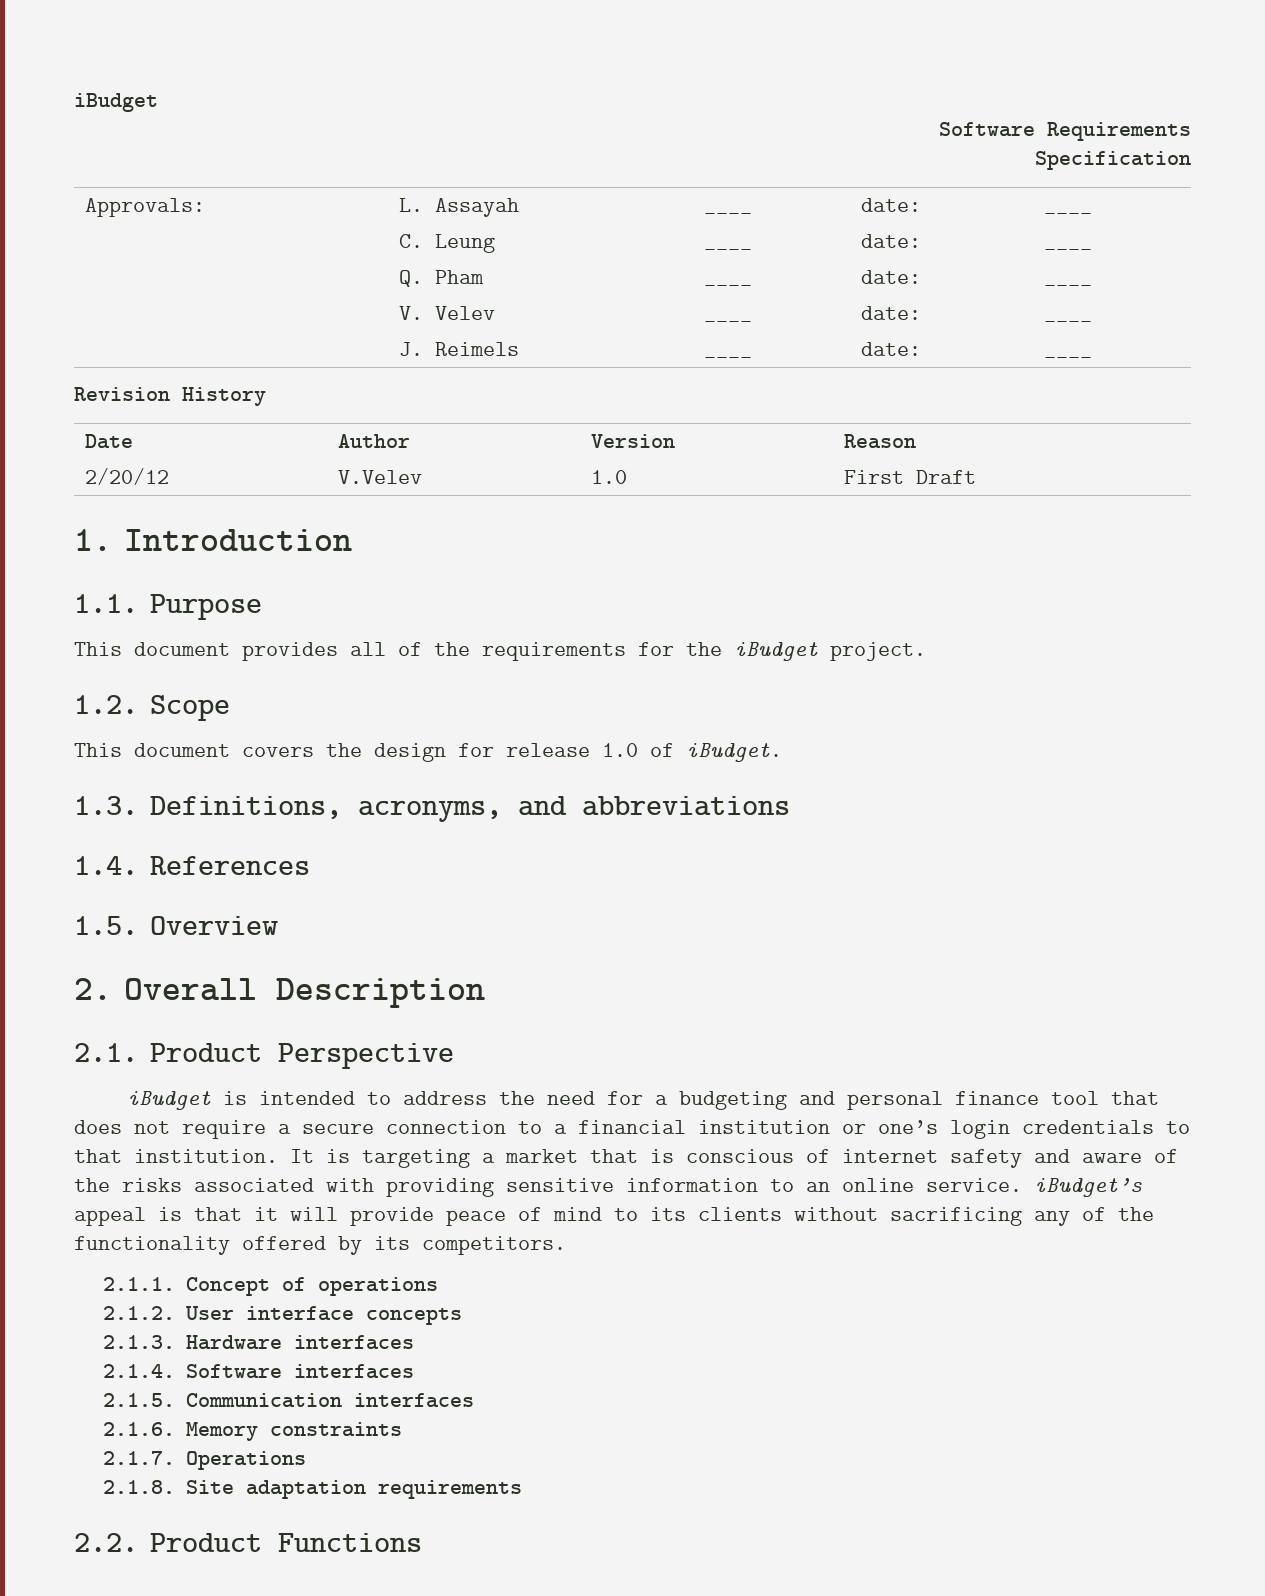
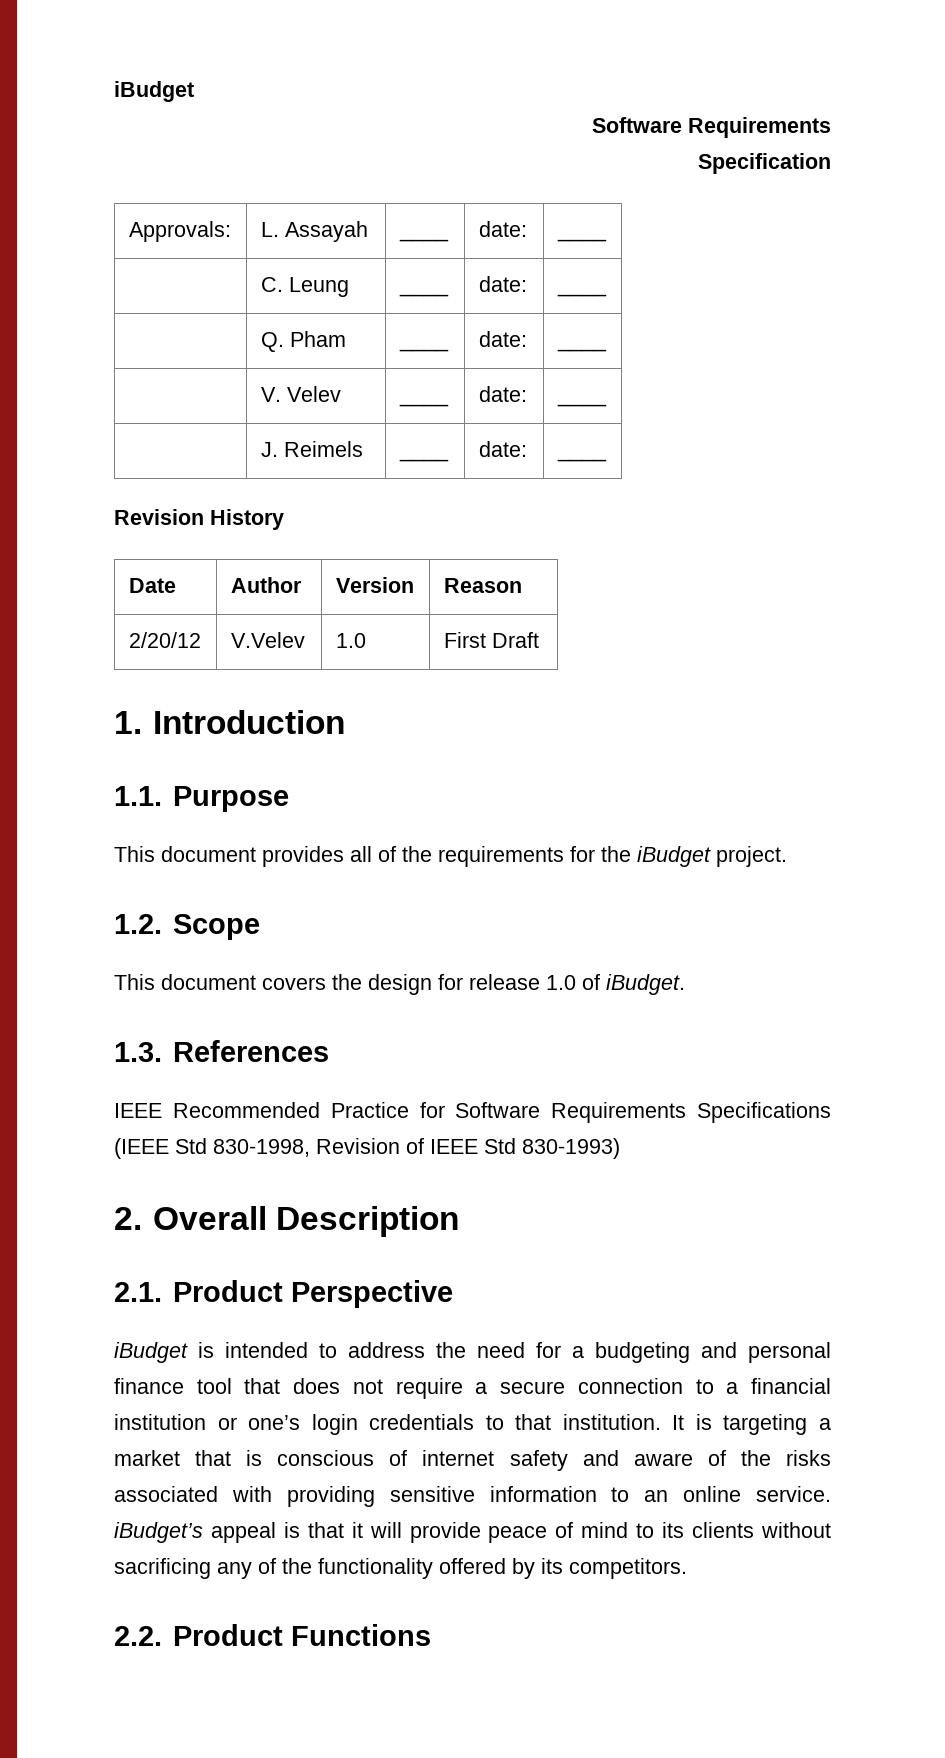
- 1.3. Definitions, acronyms, and abbreviations
- 1.4. References
- 1.5. Overview
+ 1.3. References
+ IEEE Recommended Practice for Software Requirements Specifications (IEEE Std 830-1998, Revision of IEEE Std 830-1993)
- 2.1.1. Concept of operations
- 2.1.2. User interface concepts
- 2.1.3. Hardware interfaces
- 2.1.4. Software interfaces
- 2.1.5. Communication interfaces
- 2.1.6. Memory constraints
- 2.1.7. Operations
- 2.1.8. Site adaptation requirements

